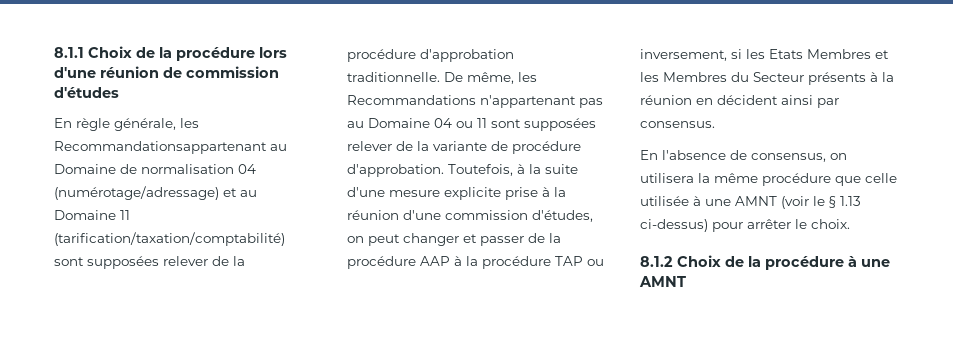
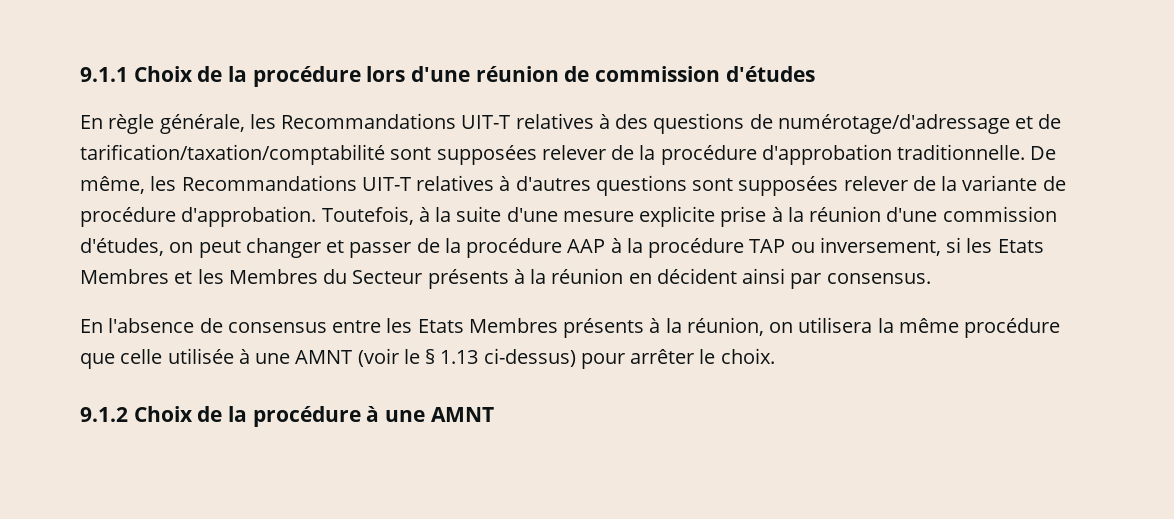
- 8.1.1 Choix de la procédure lors d'une réunion de commission d'études
+ 9.1.1 Choix de la procédure lors d'une réunion de commission d'études
- En règle générale, les Recommandationsappartenant au Domaine de normalisation 04 (numérotage/adressage) et au Domaine 11 (tarification/taxation/comptabilité) sont supposées relever de la procédure d'approbation traditionnelle.
+ En règle générale, les Recommandations UIT-T relatives à des questions de numérotage/d'adressage et de tarification/taxation/comptabilité sont supposées relever de la procédure d'approbation traditionnelle.
- De même, les Recommandations n'appartenant pas au Domaine 04 ou 11 sont supposées relever de la variante de procédure d'approbation.
+ De même, les Recommandations UIT-T relatives à d'autres questions sont supposées relever de la variante de procédure d'approbation.
- En l'absence de consensus, on utilisera la même procédure que celle utilisée à une AMNT (voir le § 1.13 ci-dessus) pour arrêter le choix.
+ En l'absence de consensus entre les Etats Membres présents à la réunion, on utilisera la même procédure que celle utilisée à une AMNT (voir le § 1.13 ci-dessus) pour arrêter le choix.
- 8.1.2 Choix de la procédure à une AMNT
+ 9.1.2 Choix de la procédure à une AMNT

